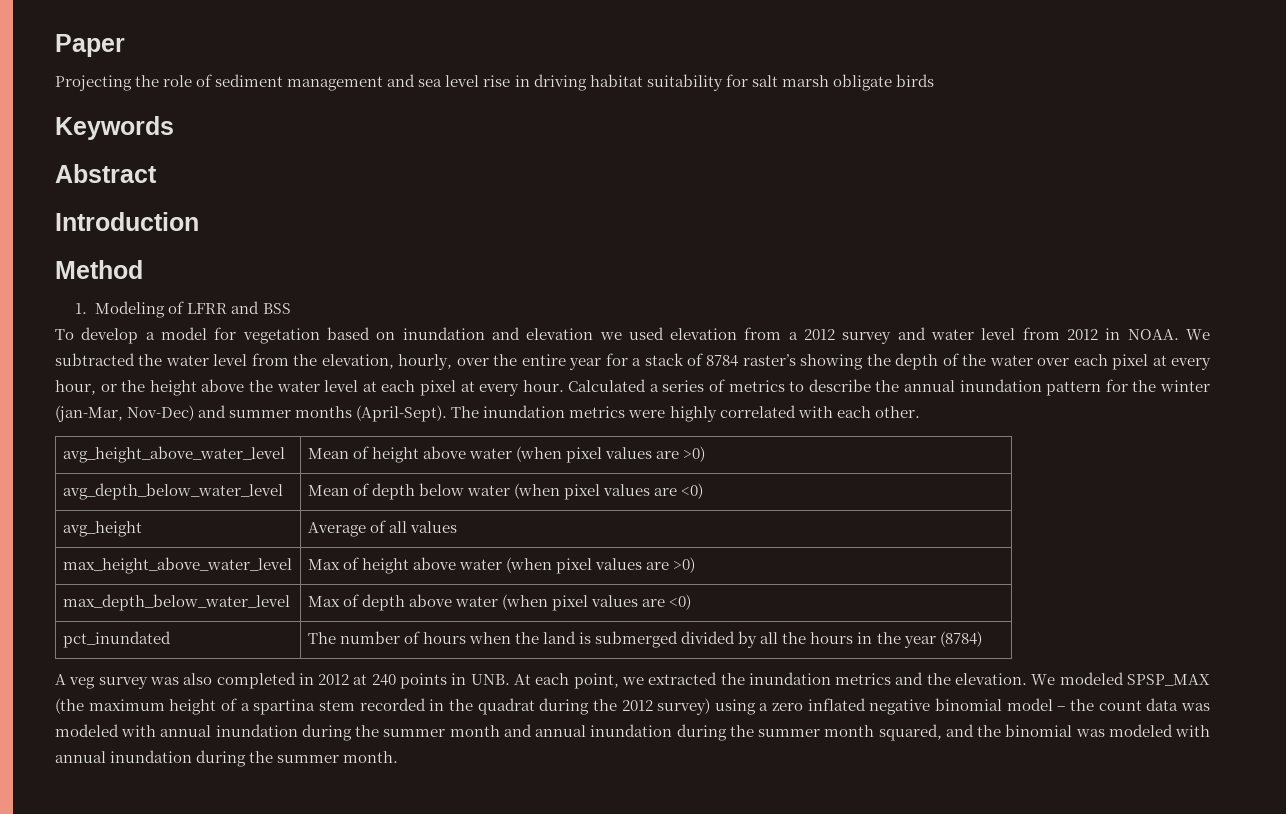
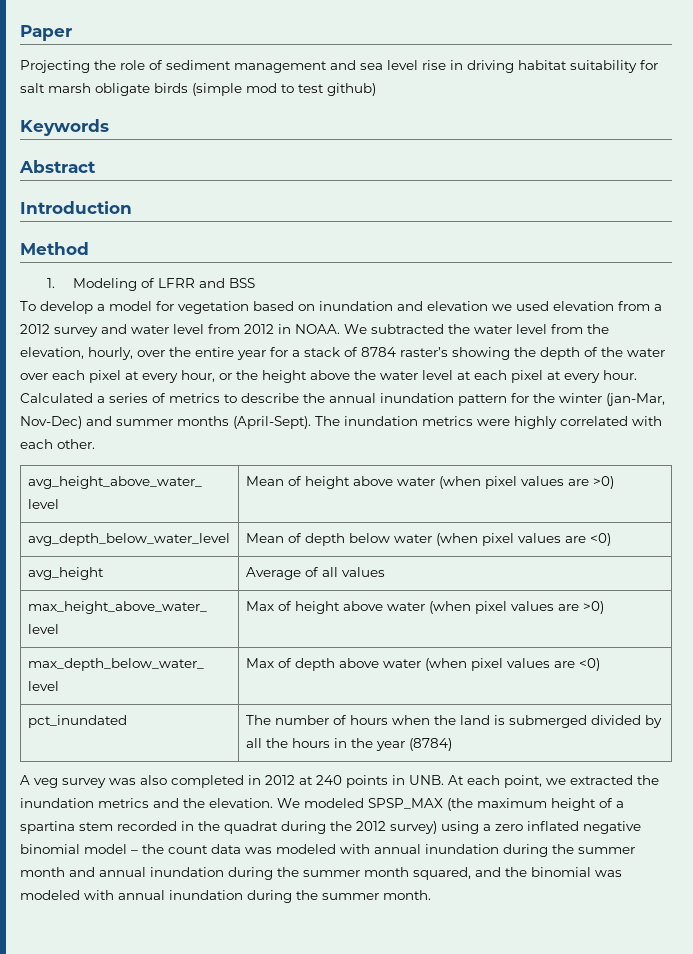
- Projecting the role of sediment management and sea level rise in driving habitat suitability for salt marsh obligate birds
+ Projecting the role of sediment management and sea level rise in driving habitat suitability for salt marsh obligate birds (simple mod to test github)

